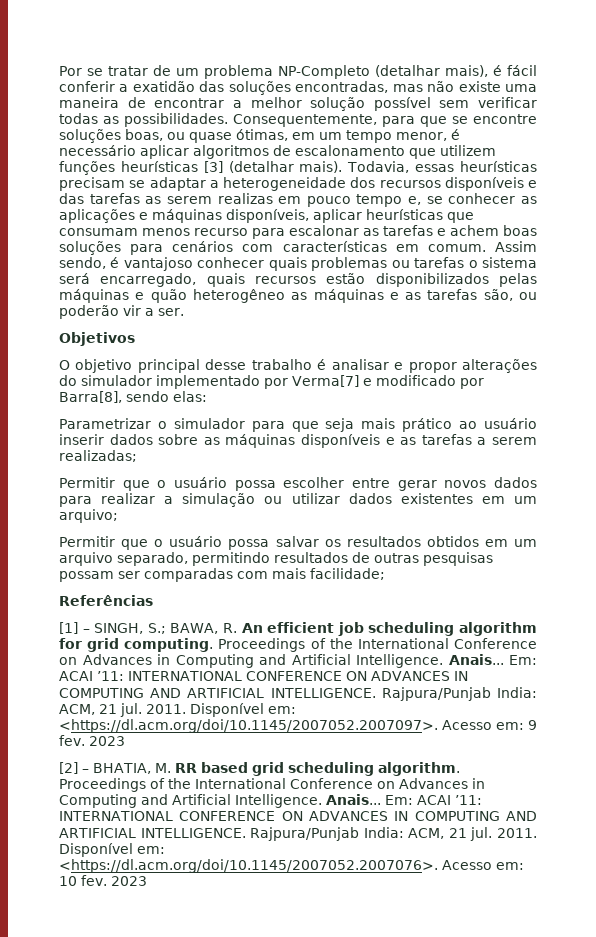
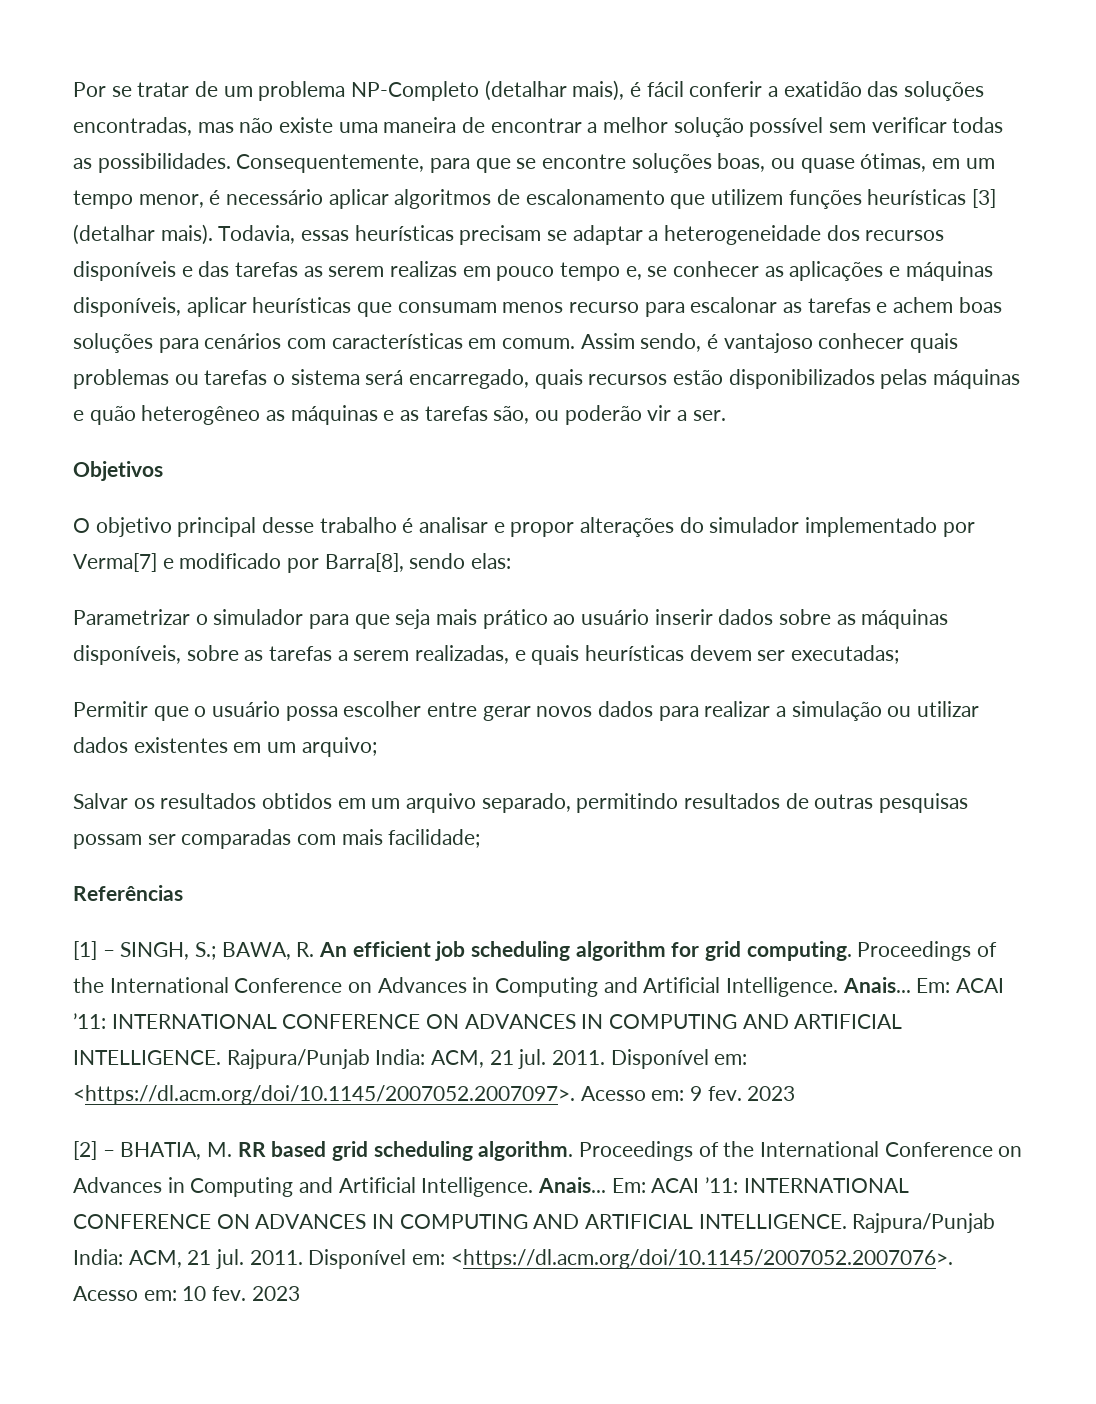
- Parametrizar o simulador para que seja mais prático ao usuário inserir dados sobre as máquinas disponíveis e as tarefas a serem realizadas;
+ Parametrizar o simulador para que seja mais prático ao usuário inserir dados sobre as máquinas disponíveis, sobre as tarefas a serem realizadas, e quais heurísticas devem ser executadas;
- Permitir que o usuário possa salvar os resultados obtidos em um arquivo separado, permitindo resultados de outras pesquisas possam ser comparadas com mais facilidade;
+ Salvar os resultados obtidos em um arquivo separado, permitindo resultados de outras pesquisas possam ser comparadas com mais facilidade;

